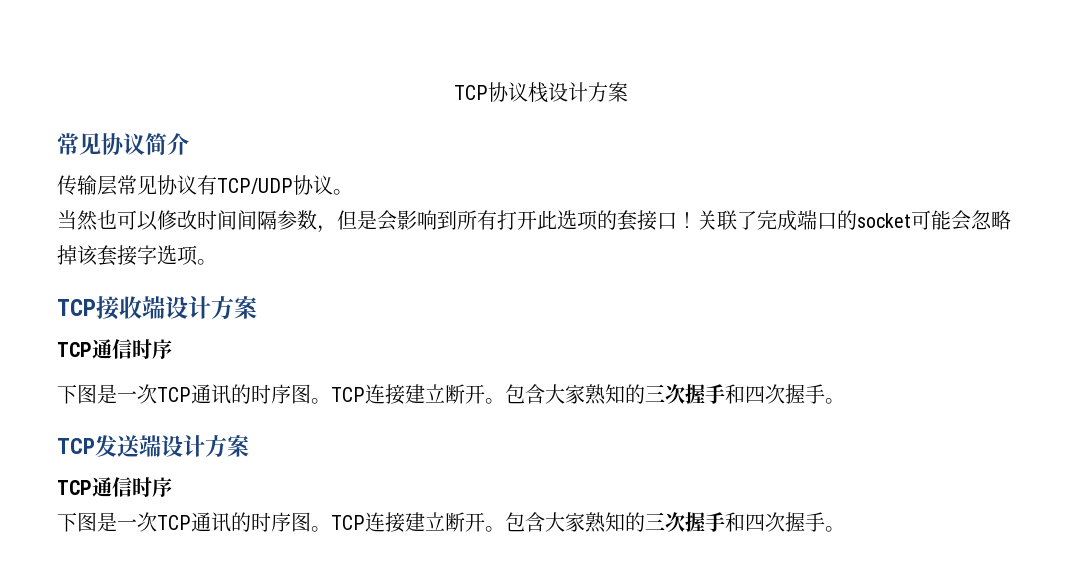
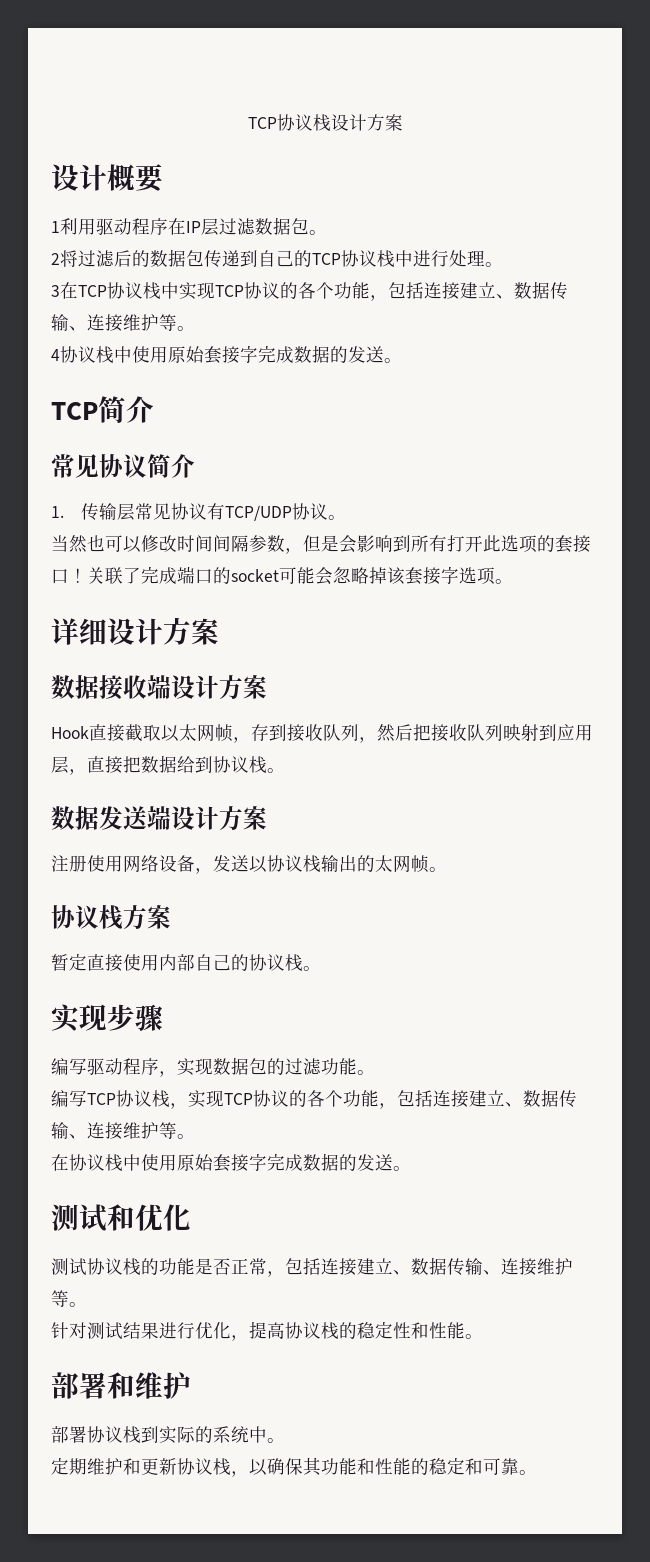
+ 设计概要
+ 1利用驱动程序在IP层过滤数据包。
+ 2将过滤后的数据包传递到自己的TCP协议栈中进行处理。
+ 3在TCP协议栈中实现TCP协议的各个功能，包括连接建立、数据传输、连接维护等。
+ 4协议栈中使用原始套接字完成数据的发送。
+ TCP简介
- 传输层常见协议有TCP/UDP协议。
+ 1.传输层常见协议有TCP/UDP协议。
- TCP接收端设计方案
- TCP通信时序
- 下图是一次TCP通讯的时序图。TCP连接建立断开。包含大家熟知的三次握手和四次握手。
- TCP发送端设计方案
- TCP通信时序
- 下图是一次TCP通讯的时序图。TCP连接建立断开。包含大家熟知的三次握手和四次握手。
+ 详细设计方案
+ 数据接收端设计方案
+ Hook直接截取以太网帧，存到接收队列，然后把接收队列映射到应用层，直接把数据给到协议栈。
+ 数据发送端设计方案
+ 注册使用网络设备，发送以协议栈输出的太网帧。
+ 协议栈方案
+ 暂定直接使用内部自己的协议栈。
+ 实现步骤
+ 编写驱动程序，实现数据包的过滤功能。
+ 编写TCP协议栈，实现TCP协议的各个功能，包括连接建立、数据传输、连接维护等。
+ 在协议栈中使用原始套接字完成数据的发送。
+ 测试和优化
+ 测试协议栈的功能是否正常，包括连接建立、数据传输、连接维护等。
+ 针对测试结果进行优化，提高协议栈的稳定性和性能。
+ 部署和维护
+ 部署协议栈到实际的系统中。
+ 定期维护和更新协议栈，以确保其功能和性能的稳定和可靠。

